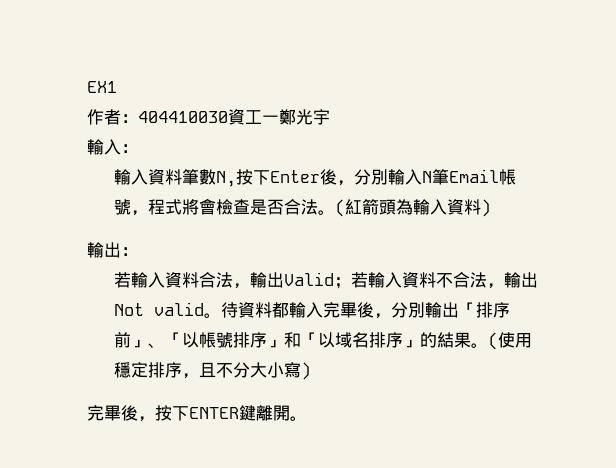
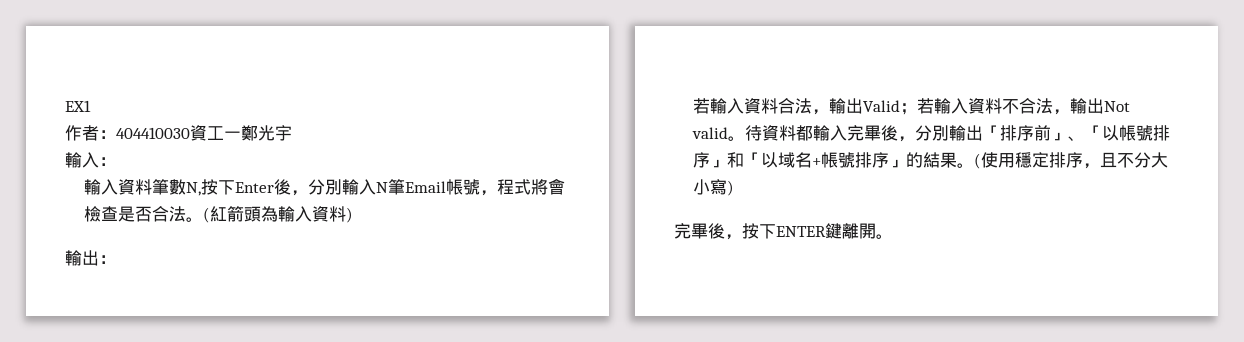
- 待資料都輸入完畢後，分別輸出「排序前」、「以帳號排序」和「以域名排序」的結果。
+ 待資料都輸入完畢後，分別輸出「排序前」、「以帳號排序」和「以域名+帳號排序」的結果。

